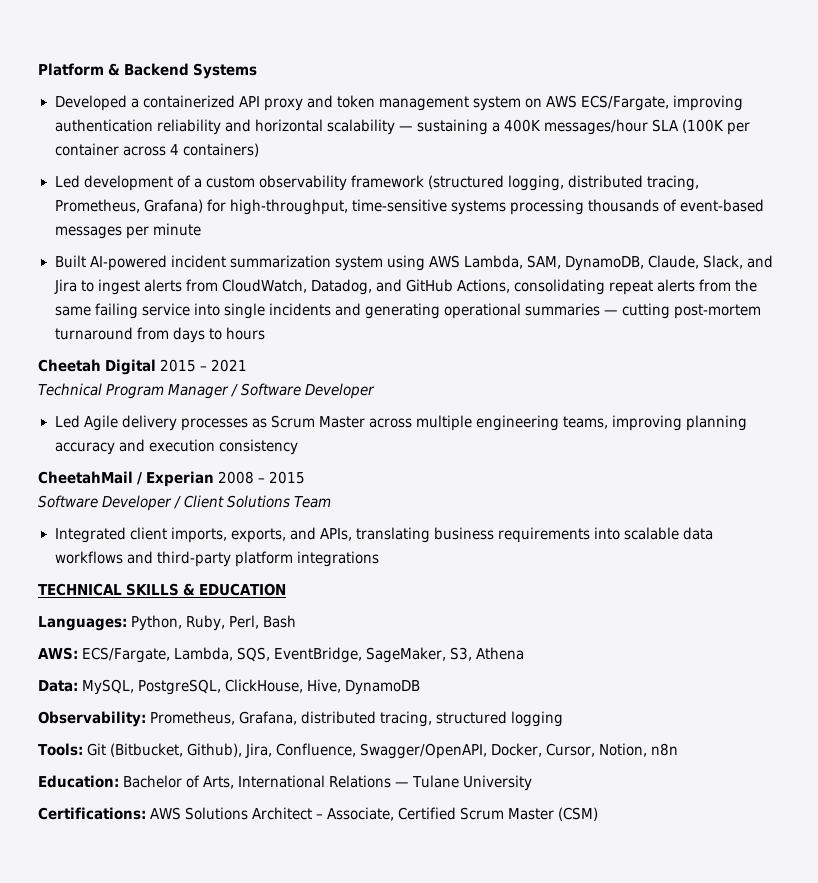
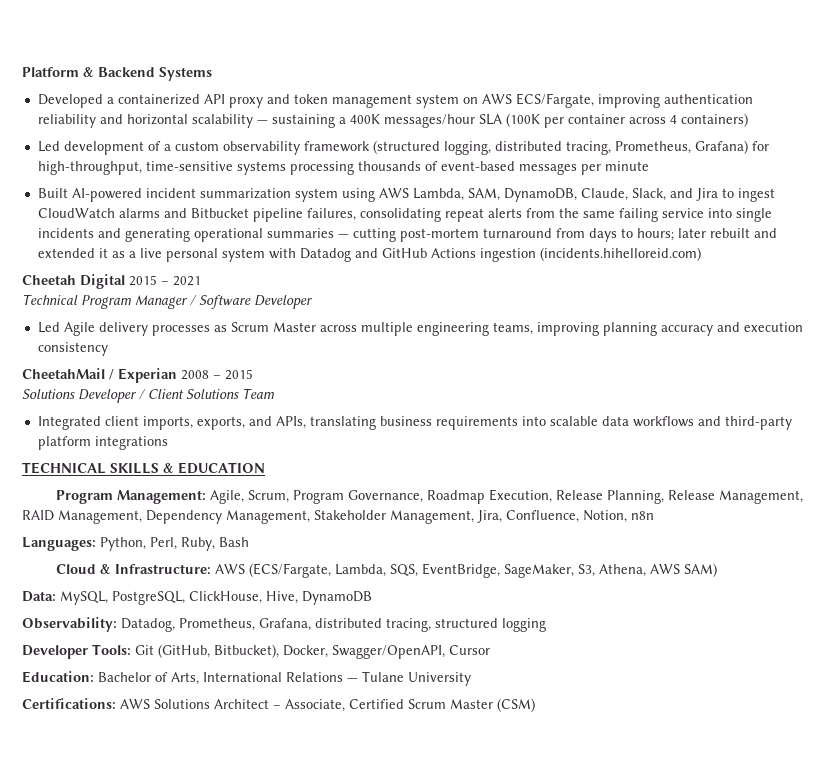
- Built AI-powered incident summarization system using AWS Lambda, SAM, DynamoDB, Claude, Slack, and Jira to ingest alerts from CloudWatch, Datadog, and GitHub Actions, consolidating repeat alerts from the same failing service into single incidents and generating operational summaries — cutting post-mortem turnaround from days to hours
+ Built AI-powered incident summarization system using AWS Lambda, SAM, DynamoDB, Claude, Slack, and Jira to ingest CloudWatch alarms and Bitbucket pipeline failures, consolidating repeat alerts from the same failing service into single incidents and generating operational summaries — cutting post-mortem turnaround from days to hours; later rebuilt and extended it as a live personal system with Datadog and GitHub Actions ingestion (incidents.hihelloreid.com)
- Software Developer / Client Solutions Team
+ Solutions Developer / Client Solutions Team
+ Program Management: Agile, Scrum, Program Governance, Roadmap Execution, Release Planning, Release Management, RAID Management, Dependency Management, Stakeholder Management, Jira, Confluence, Notion, n8n
- Languages: Python, Ruby, Perl, Bash
+ Languages: Python, Perl, Ruby, Bash
- AWS: ECS/Fargate, Lambda, SQS, EventBridge, SageMaker, S3, Athena
+ Cloud & Infrastructure: AWS (ECS/Fargate, Lambda, SQS, EventBridge, SageMaker, S3, Athena, AWS SAM)
- Observability: Prometheus, Grafana, distributed tracing, structured logging
+ Observability: Datadog, Prometheus, Grafana, distributed tracing, structured logging
- Tools: Git (Bitbucket, Github), Jira, Confluence, Swagger/OpenAPI, Docker, Cursor, Notion, n8n
+ Developer Tools: Git (GitHub, Bitbucket), Docker, Swagger/OpenAPI, Cursor

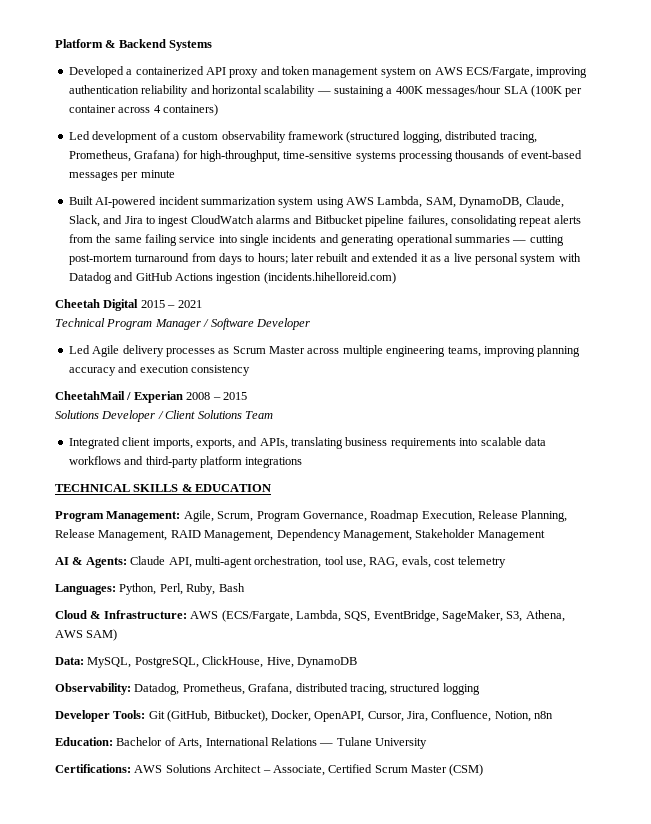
- Program Management: Agile, Scrum, Program Governance, Roadmap Execution, Release Planning, Release Management, RAID Management, Dependency Management, Stakeholder Management, Jira, Confluence, Notion, n8n
+ Program Management: Agile, Scrum, Program Governance, Roadmap Execution, Release Planning, Release Management, RAID Management, Dependency Management, Stakeholder Management
+ AI & Agents: Claude API, multi-agent orchestration, tool use, RAG, evals, cost telemetry
- Developer Tools: Git (GitHub, Bitbucket), Docker, Swagger/OpenAPI, Cursor
+ Developer Tools: Git (GitHub, Bitbucket), Docker, OpenAPI, Cursor, Jira, Confluence, Notion, n8n

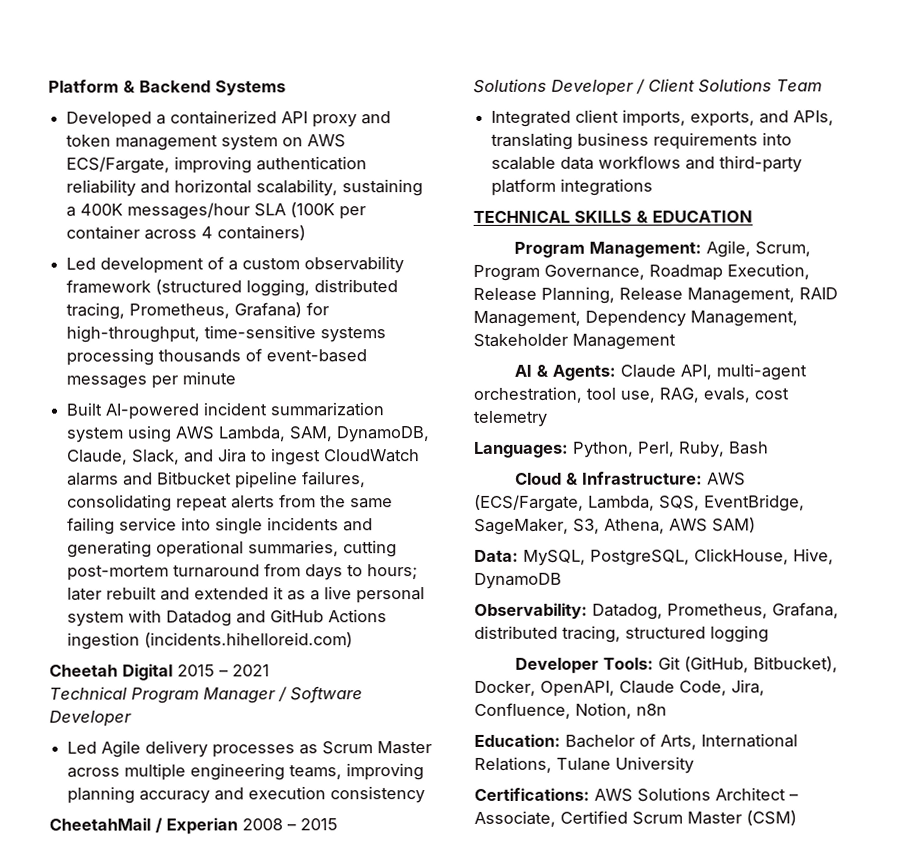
- Developed a containerized API proxy and token management system on AWS ECS/Fargate, improving authentication reliability and horizontal scalability — sustaining a 400K messages/hour SLA (100K per container across 4 containers)
+ Developed a containerized API proxy and token management system on AWS ECS/Fargate, improving authentication reliability and horizontal scalability, sustaining a 400K messages/hour SLA (100K per container across 4 containers)
- Built AI-powered incident summarization system using AWS Lambda, SAM, DynamoDB, Claude, Slack, and Jira to ingest CloudWatch alarms and Bitbucket pipeline failures, consolidating repeat alerts from the same failing service into single incidents and generating operational summaries — cutting post-mortem turnaround from days to hours; later rebuilt and extended it as a live personal system with Datadog and GitHub Actions ingestion (incidents.hihelloreid.com)
+ Built AI-powered incident summarization system using AWS Lambda, SAM, DynamoDB, Claude, Slack, and Jira to ingest CloudWatch alarms and Bitbucket pipeline failures, consolidating repeat alerts from the same failing service into single incidents and generating operational summaries, cutting post-mortem turnaround from days to hours; later rebuilt and extended it as a live personal system with Datadog and GitHub Actions ingestion (incidents.hihelloreid.com)
- Developer Tools: Git (GitHub, Bitbucket), Docker, OpenAPI, Cursor, Jira, Confluence, Notion, n8n
+ Developer Tools: Git (GitHub, Bitbucket), Docker, OpenAPI, Claude Code, Jira, Confluence, Notion, n8n
- Education: Bachelor of Arts, International Relations — Tulane University
+ Education: Bachelor of Arts, International Relations, Tulane University

